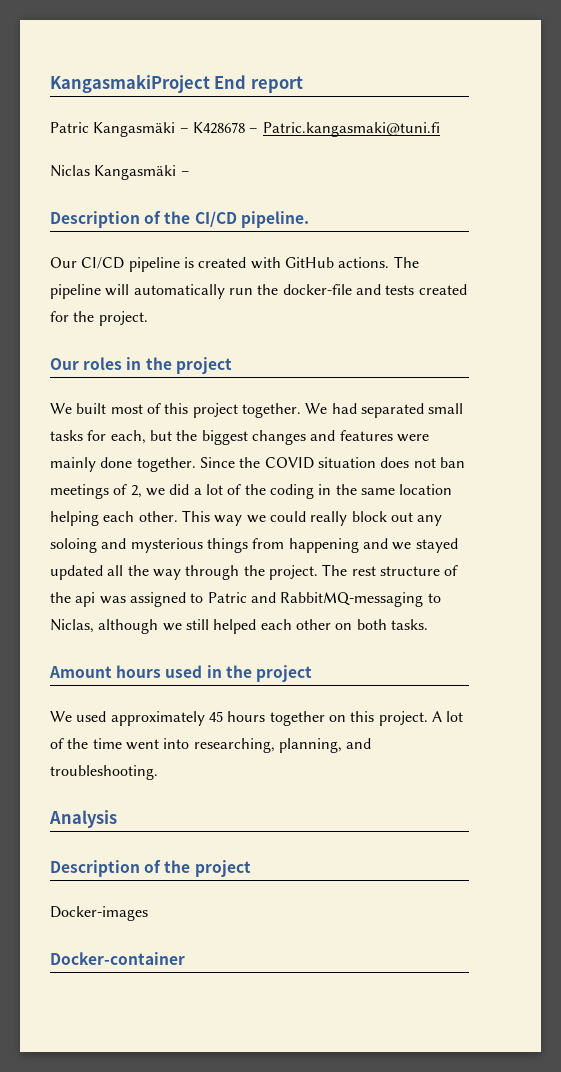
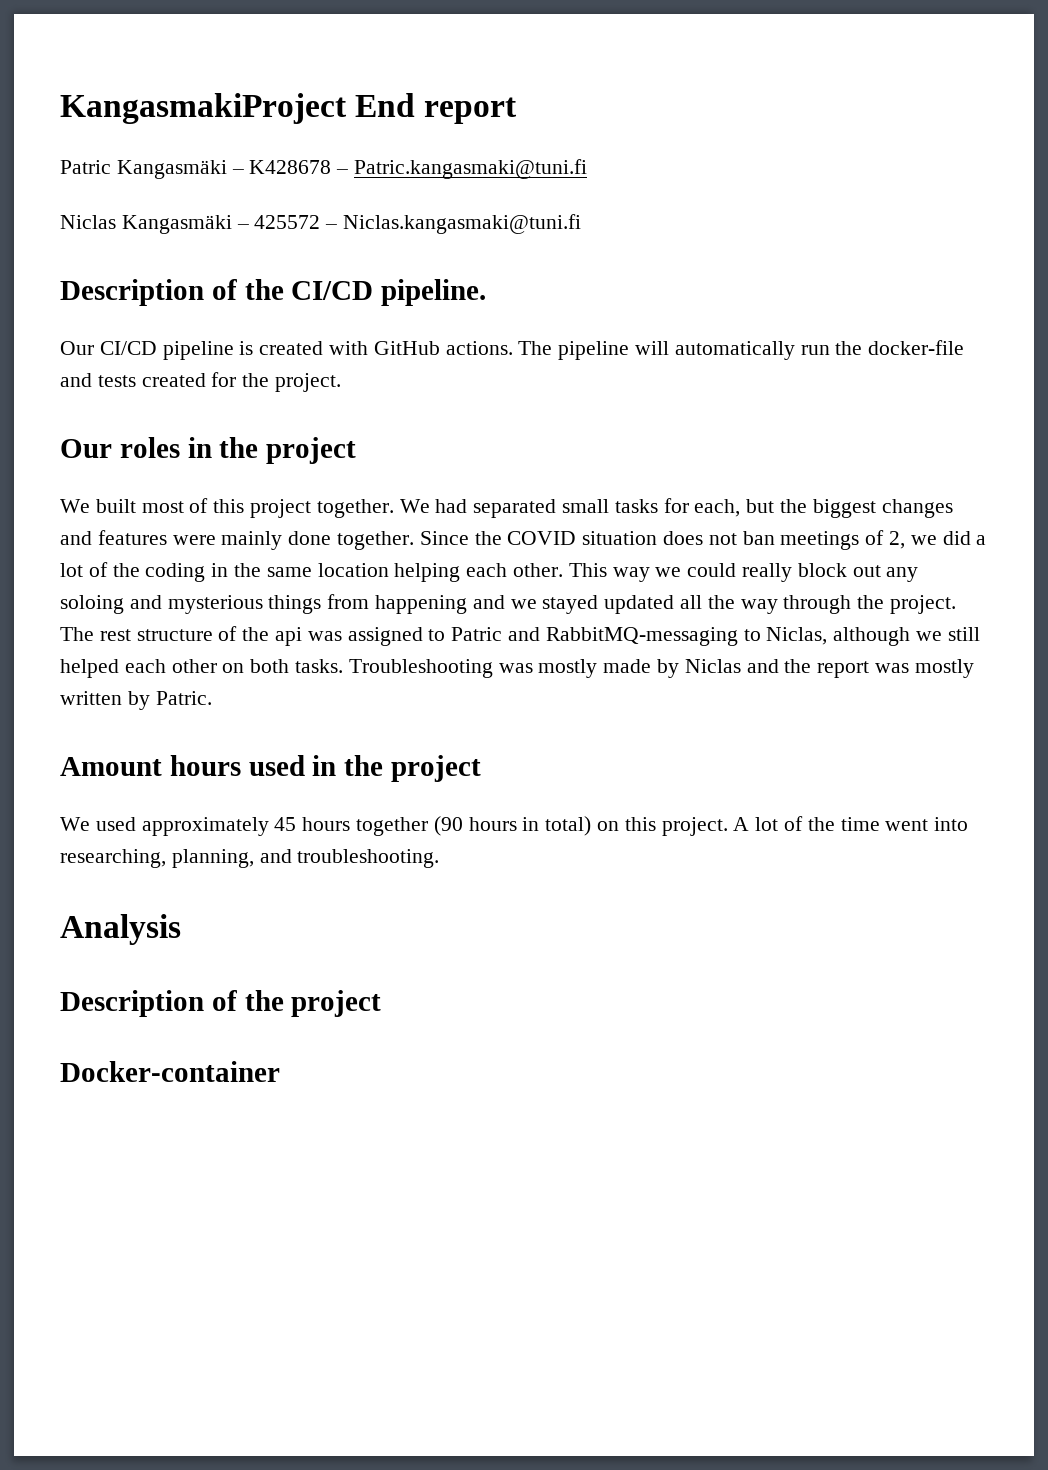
- Niclas Kangasmäki –
+ Niclas Kangasmäki – 425572 – Niclas.kangasmaki@tuni.fi
+ Troubleshooting was mostly made by Niclas and the report was mostly written by Patric.
- We used approximately 45 hours together on this project.
+ We used approximately 45 hours together (90 hours in total) on this project.
- Docker-images

